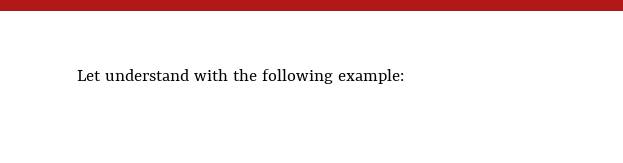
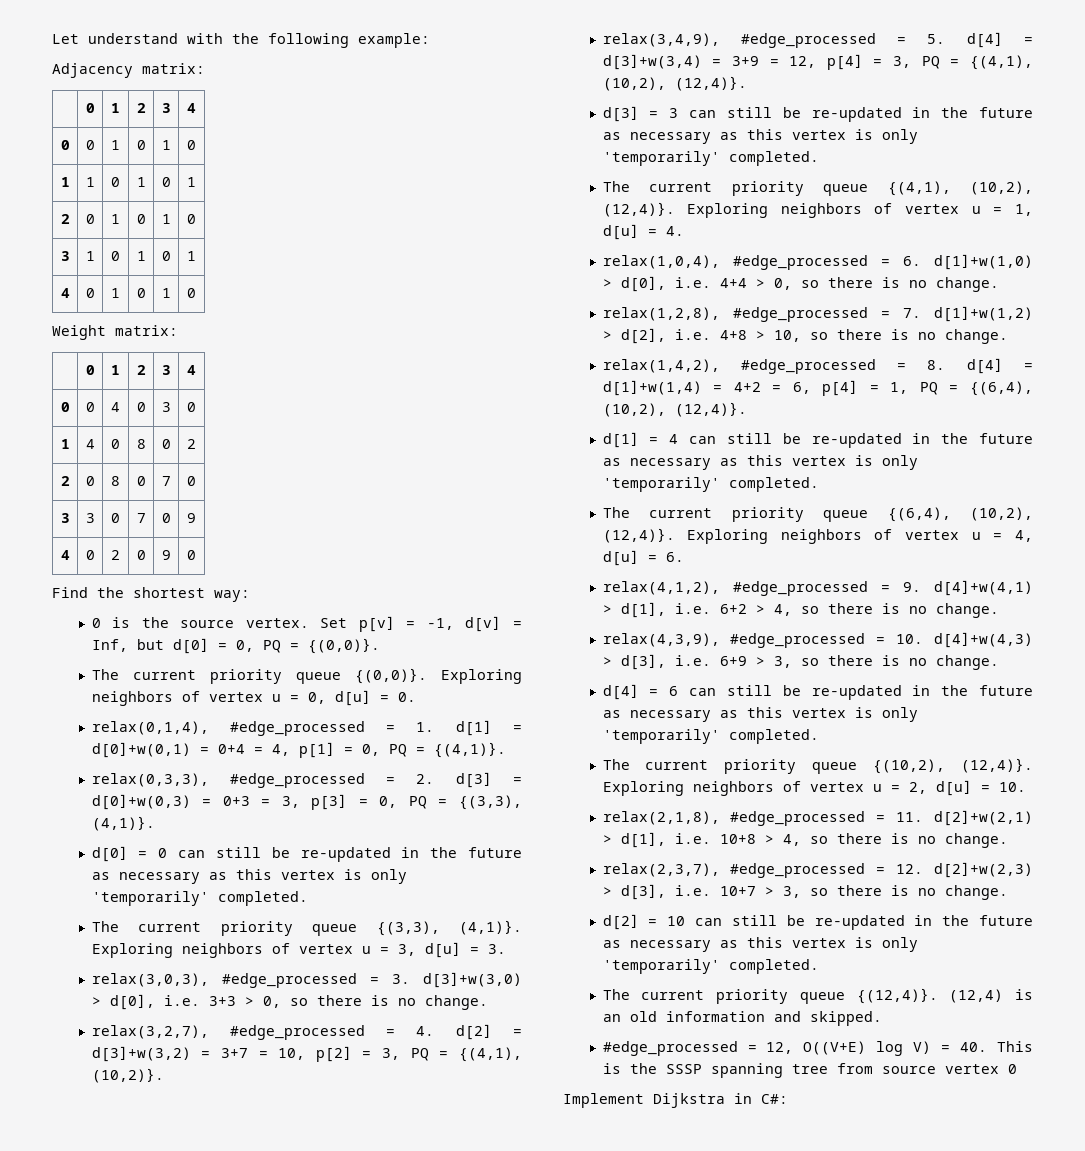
+ Adjacency matrix:
+ | 0 | 1 | 2 | 3 | 4
+ 0 | 0 | 1 | 0 | 1 | 0
+ 1 | 1 | 0 | 1 | 0 | 1
+ 2 | 0 | 1 | 0 | 1 | 0
+ 3 | 1 | 0 | 1 | 0 | 1
+ 4 | 0 | 1 | 0 | 1 | 0
+ Weight matrix:
+ | 0 | 1 | 2 | 3 | 4
+ 0 | 0 | 4 | 0 | 3 | 0
+ 1 | 4 | 0 | 8 | 0 | 2
+ 2 | 0 | 8 | 0 | 7 | 0
+ 3 | 3 | 0 | 7 | 0 | 9
+ 4 | 0 | 2 | 0 | 9 | 0
+ Find the shortest way:
+ 0 is the source vertex. Set p[v] = -1, d[v] = Inf, but d[0] = 0, PQ = {(0,0)}.
+ The current priority queue {(0,0)}. Exploring neighbors of vertex u = 0, d[u] = 0.
+ relax(0,1,4), #edge_processed = 1. d[1] = d[0]+w(0,1) = 0+4 = 4, p[1] = 0, PQ = {(4,1)}.
+ relax(0,3,3), #edge_processed = 2. d[3] = d[0]+w(0,3) = 0+3 = 3, p[3] = 0, PQ = {(3,3), (4,1)}.
+ d[0] = 0 can still be re-updated in the future as necessary as this vertex is only 'temporarily' completed.
+ The current priority queue {(3,3), (4,1)}. Exploring neighbors of vertex u = 3, d[u] = 3.
+ relax(3,0,3), #edge_processed = 3. d[3]+w(3,0) > d[0], i.e. 3+3 > 0, so there is no change.
+ relax(3,2,7), #edge_processed = 4. d[2] = d[3]+w(3,2) = 3+7 = 10, p[2] = 3, PQ = {(4,1), (10,2)}.
+ relax(3,4,9), #edge_processed = 5. d[4] = d[3]+w(3,4) = 3+9 = 12, p[4] = 3, PQ = {(4,1), (10,2), (12,4)}.
+ d[3] = 3 can still be re-updated in the future as necessary as this vertex is only 'temporarily' completed.
+ The current priority queue {(4,1), (10,2), (12,4)}. Exploring neighbors of vertex u = 1, d[u] = 4.
+ relax(1,0,4), #edge_processed = 6. d[1]+w(1,0) > d[0], i.e. 4+4 > 0, so there is no change.
+ relax(1,2,8), #edge_processed = 7. d[1]+w(1,2) > d[2], i.e. 4+8 > 10, so there is no change.
+ relax(1,4,2), #edge_processed = 8. d[4] = d[1]+w(1,4) = 4+2 = 6, p[4] = 1, PQ = {(6,4), (10,2), (12,4)}.
+ d[1] = 4 can still be re-updated in the future as necessary as this vertex is only 'temporarily' completed.
+ The current priority queue {(6,4), (10,2), (12,4)}. Exploring neighbors of vertex u = 4, d[u] = 6.
+ relax(4,1,2), #edge_processed = 9. d[4]+w(4,1) > d[1], i.e. 6+2 > 4, so there is no change.
+ relax(4,3,9), #edge_processed = 10. d[4]+w(4,3) > d[3], i.e. 6+9 > 3, so there is no change.
+ d[4] = 6 can still be re-updated in the future as necessary as this vertex is only 'temporarily' completed.
+ The current priority queue {(10,2), (12,4)}. Exploring neighbors of vertex u = 2, d[u] = 10.
+ relax(2,1,8), #edge_processed = 11. d[2]+w(2,1) > d[1], i.e. 10+8 > 4, so there is no change.
+ relax(2,3,7), #edge_processed = 12. d[2]+w(2,3) > d[3], i.e. 10+7 > 3, so there is no change.
+ d[2] = 10 can still be re-updated in the future as necessary as this vertex is only 'temporarily' completed.
+ The current priority queue {(12,4)}. (12,4) is an old information and skipped.
+ #edge_processed = 12, O((V+E) log V) = 40. This is the SSSP spanning tree from source vertex 0
+ Implement Dijkstra in C#:

